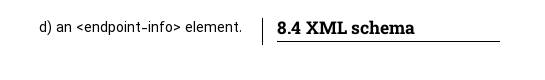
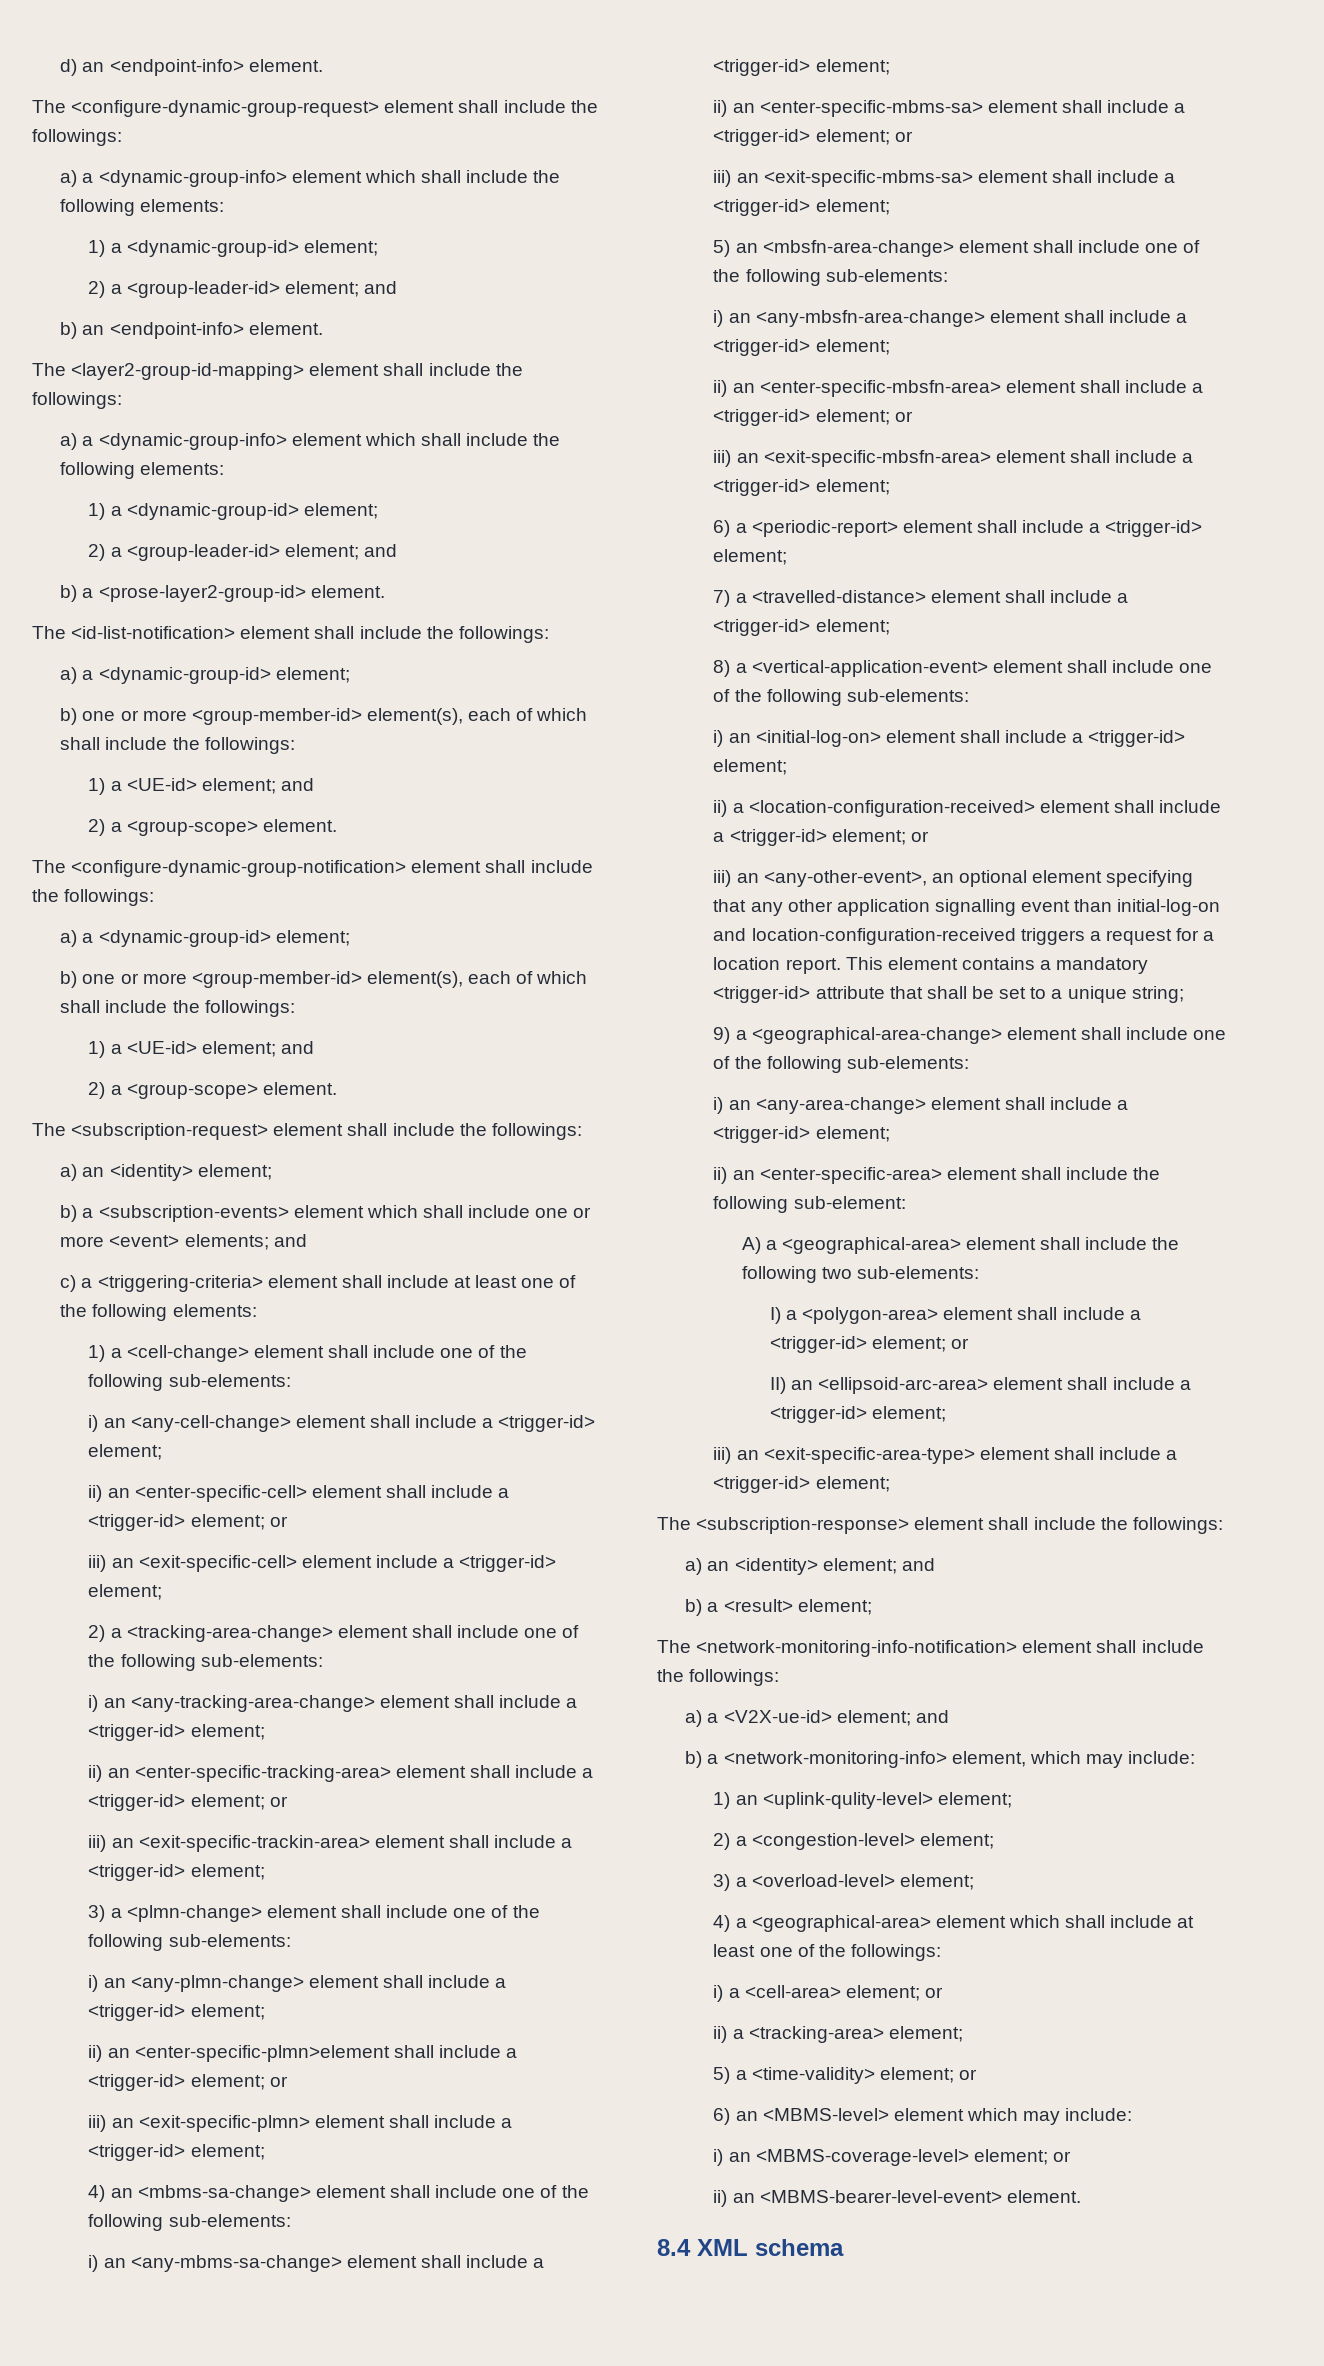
+ The <configure-dynamic-group-request> element shall include the followings:
+ a) a <dynamic-group-info> element which shall include the following elements:
+ 1) a <dynamic-group-id> element;
+ 2) a <group-leader-id> element; and
+ b) an <endpoint-info> element.
+ The <layer2-group-id-mapping> element shall include the followings:
+ a) a <dynamic-group-info> element which shall include the following elements:
+ 1) a <dynamic-group-id> element;
+ 2) a <group-leader-id> element; and
+ b) a <prose-layer2-group-id> element.
+ The <id-list-notification> element shall include the followings:
+ a) a <dynamic-group-id> element;
+ b) one or more <group-member-id> element(s), each of which shall include the followings:
+ 1) a <UE-id> element; and
+ 2) a <group-scope> element.
+ The <configure-dynamic-group-notification> element shall include the followings:
+ a) a <dynamic-group-id> element;
+ b) one or more <group-member-id> element(s), each of which shall include the followings:
+ 1) a <UE-id> element; and
+ 2) a <group-scope> element.
+ The <subscription-request> element shall include the followings:
+ a) an <identity> element;
+ b) a <subscription-events> element which shall include one or more <event> elements; and
+ c) a <triggering-criteria> element shall include at least one of the following elements:
+ 1) a <cell-change> element shall include one of the following sub-elements:
+ i) an <any-cell-change> element shall include a <trigger-id> element;
+ ii) an <enter-specific-cell> element shall include a <trigger-id> element; or
+ iii) an <exit-specific-cell> element include a <trigger-id> element;
+ 2) a <tracking-area-change> element shall include one of the following sub-elements:
+ i) an <any-tracking-area-change> element shall include a <trigger-id> element;
+ ii) an <enter-specific-tracking-area> element shall include a <trigger-id> element; or
+ iii) an <exit-specific-trackin-area> element shall include a <trigger-id> element;
+ 3) a <plmn-change> element shall include one of the following sub-elements:
+ i) an <any-plmn-change> element shall include a <trigger-id> element;
+ ii) an <enter-specific-plmn>element shall include a <trigger-id> element; or
+ iii) an <exit-specific-plmn> element shall include a <trigger-id> element;
+ 4) an <mbms-sa-change> element shall include one of the following sub-elements:
+ i) an <any-mbms-sa-change> element shall include a <trigger-id> element;
+ ii) an <enter-specific-mbms-sa> element shall include a <trigger-id> element; or
+ iii) an <exit-specific-mbms-sa> element shall include a <trigger-id> element;
+ 5) an <mbsfn-area-change> element shall include one of the following sub-elements:
+ i) an <any-mbsfn-area-change> element shall include a <trigger-id> element;
+ ii) an <enter-specific-mbsfn-area> element shall include a <trigger-id> element; or
+ iii) an <exit-specific-mbsfn-area> element shall include a <trigger-id> element;
+ 6) a <periodic-report> element shall include a <trigger-id> element;
+ 7) a <travelled-distance> element shall include a <trigger-id> element;
+ 8) a <vertical-application-event> element shall include one of the following sub-elements:
+ i) an <initial-log-on> element shall include a <trigger-id> element;
+ ii) a <location-configuration-received> element shall include a <trigger-id> element; or
+ iii) an <any-other-event>, an optional element specifying that any other application signalling event than initial-log-on and location-configuration-received triggers a request for a location report. This element contains a mandatory <trigger-id> attribute that shall be set to a unique string;
+ 9) a <geographical-area-change> element shall include one of the following sub-elements:
+ i) an <any-area-change> element shall include a <trigger-id> element;
+ ii) an <enter-specific-area> element shall include the following sub-element:
+ A) a <geographical-area> element shall include the following two sub-elements:
+ I) a <polygon-area> element shall include a <trigger-id> element; or
+ II) an <ellipsoid-arc-area> element shall include a <trigger-id> element;
+ iii) an <exit-specific-area-type> element shall include a <trigger-id> element;
+ The <subscription-response> element shall include the followings:
+ a) an <identity> element; and
+ b) a <result> element;
+ The <network-monitoring-info-notification> element shall include the followings:
+ a) a <V2X-ue-id> element; and
+ b) a <network-monitoring-info> element, which may include:
+ 1) an <uplink-qulity-level> element;
+ 2) a <congestion-level> element;
+ 3) a <overload-level> element;
+ 4) a <geographical-area> element which shall include at least one of the followings:
+ i) a <cell-area> element; or
+ ii) a <tracking-area> element;
+ 5) a <time-validity> element; or
+ 6) an <MBMS-level> element which may include:
+ i) an <MBMS-coverage-level> element; or
+ ii) an <MBMS-bearer-level-event> element.

